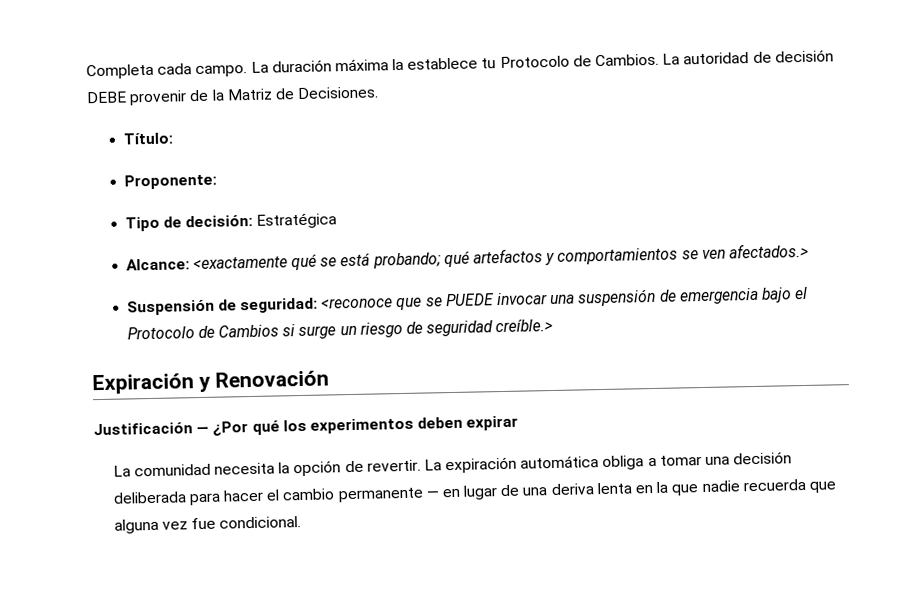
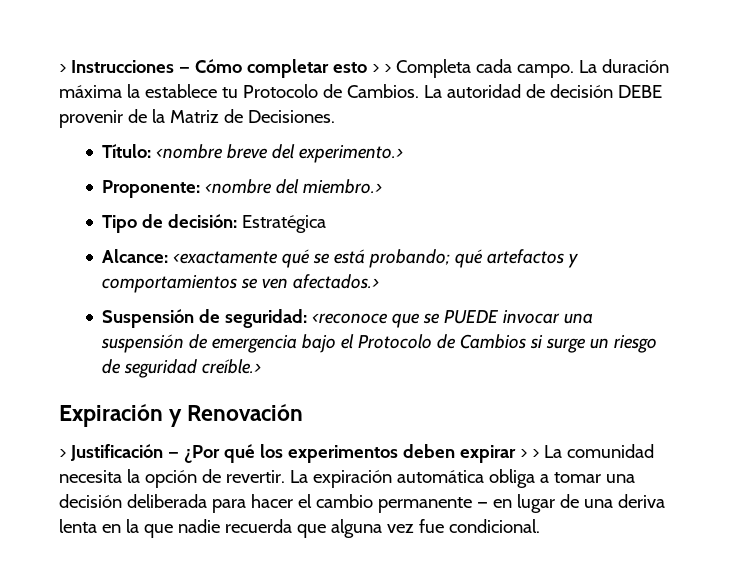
- Completa cada campo.
+ > Instrucciones — Cómo completar esto > > Completa cada campo.
- Título:
- Proponente:
+ Título: <nombre breve del experimento.>
+ Proponente: <nombre del miembro.>
- Justificación — ¿Por qué los experimentos deben expirar
- La comunidad necesita la opción de revertir.
+ > Justificación — ¿Por qué los experimentos deben expirar > > La comunidad necesita la opción de revertir.

